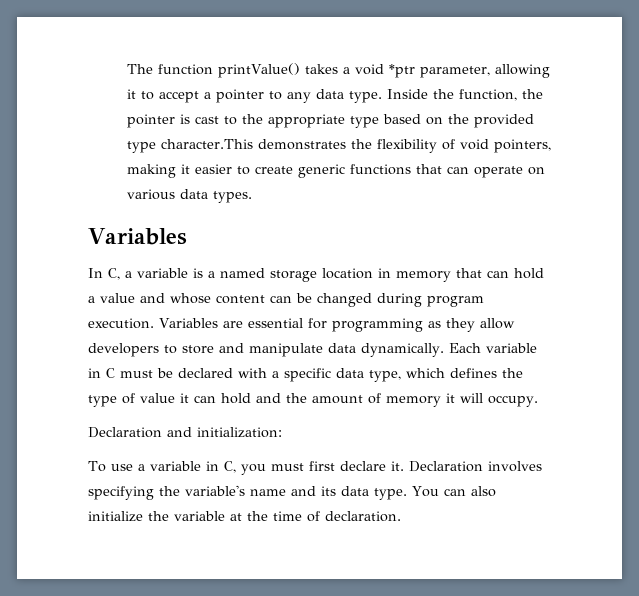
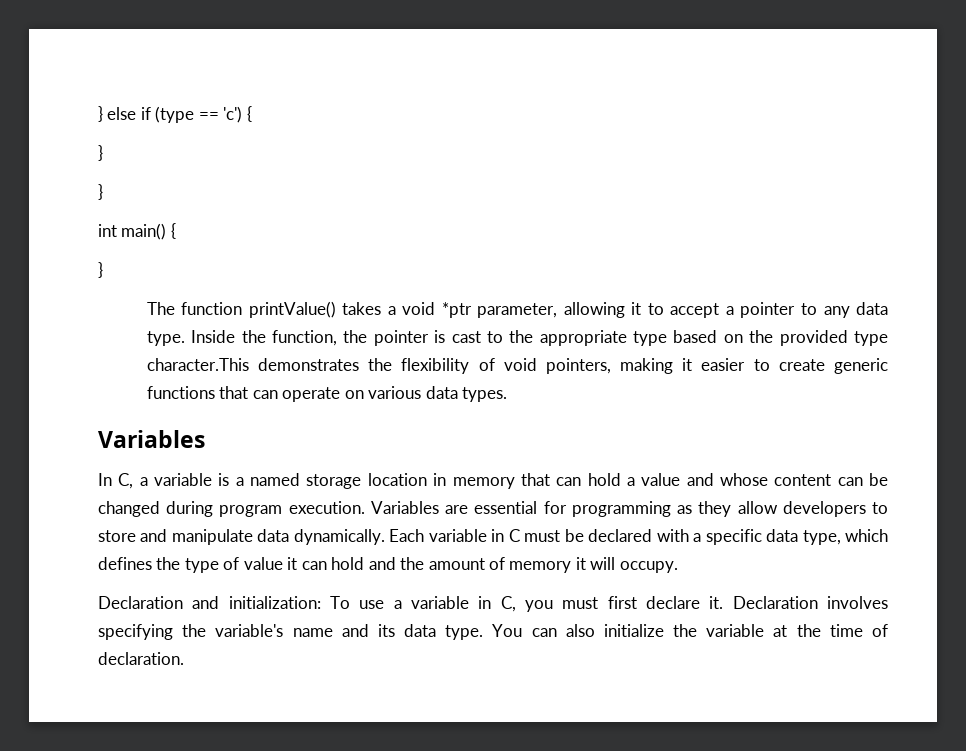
+ } else if (type == 'c') {
+ }
+ }
+ int main() {
+ }
- Declaration and initialization:
- To use a variable in C, you must first declare it.
+ Declaration and initialization: To use a variable in C, you must first declare it.

